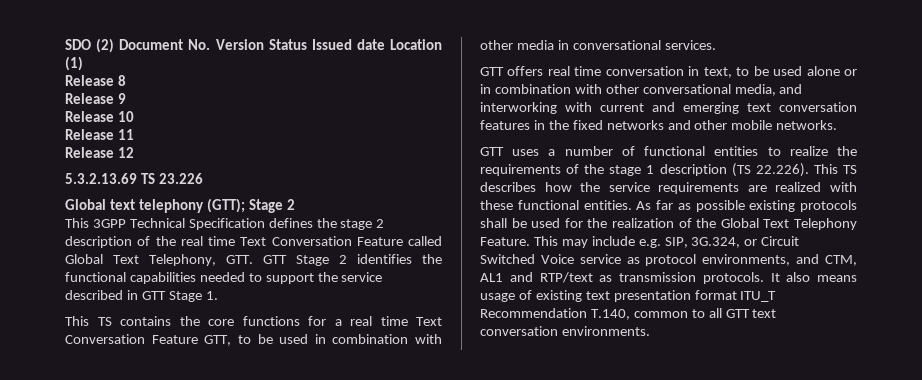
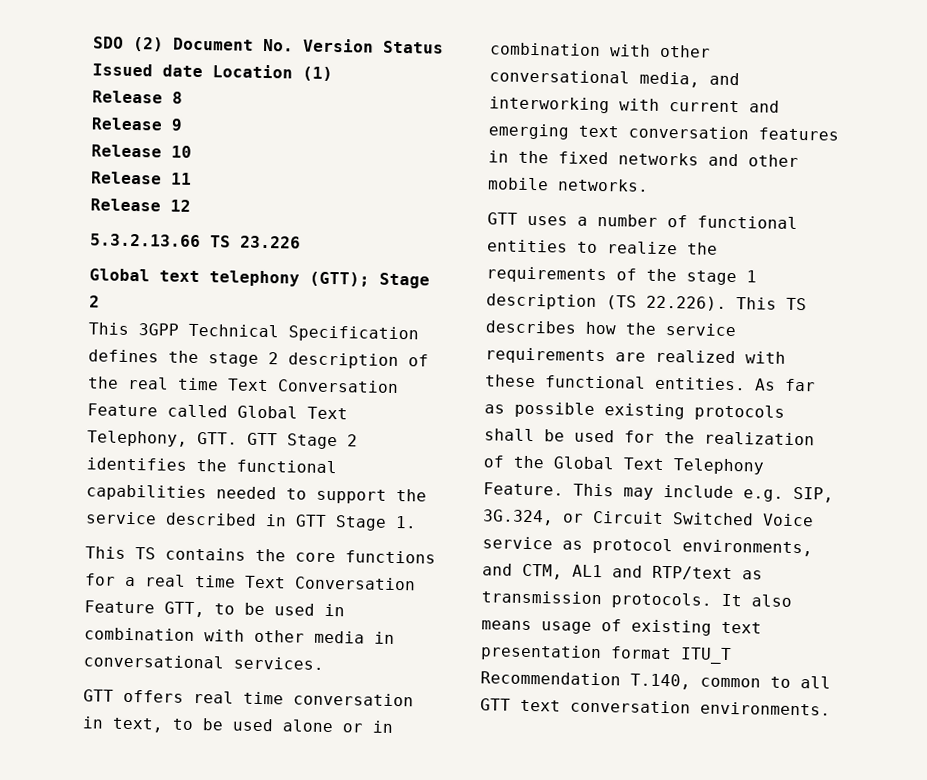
- 5.3.2.13.69 TS 23.226
+ 5.3.2.13.66 TS 23.226

